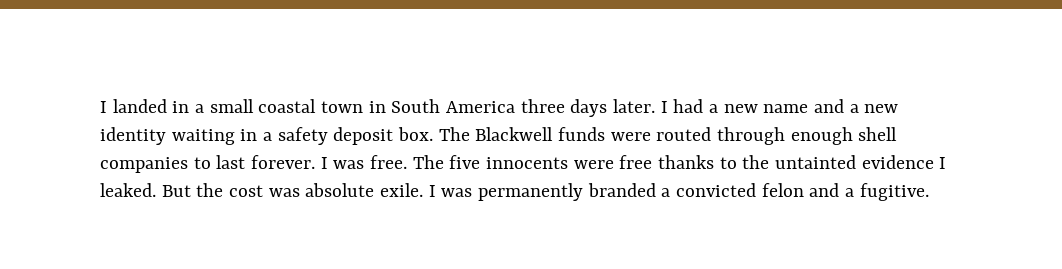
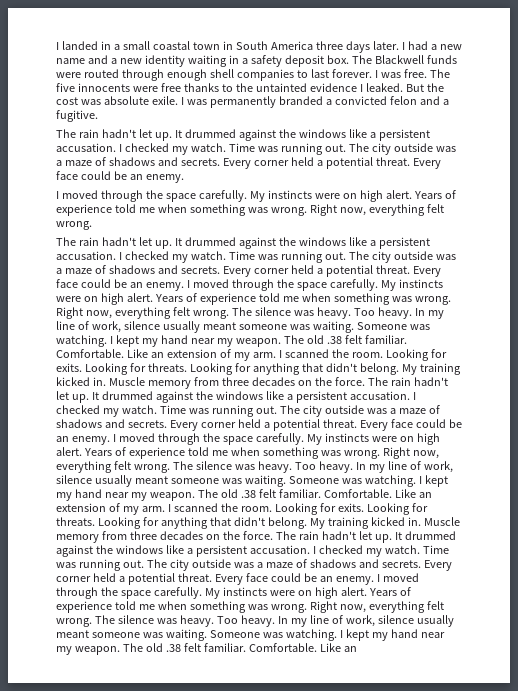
  I was permanently branded a convicted felon and a fugitive.
+ The rain hadn't let up. It drummed against the windows like a persistent accusation. I checked my watch. Time was running out. The city outside was a maze of shadows and secrets. Every corner held a potential threat. Every face could be an enemy.
+ I moved through the space carefully. My instincts were on high alert. Years of experience told me when something was wrong. Right now, everything felt wrong.
+ The rain hadn't let up. It drummed against the windows like a persistent accusation. I checked my watch. Time was running out. The city outside was a maze of shadows and secrets. Every corner held a potential threat. Every face could be an enemy. I moved through the space carefully. My instincts were on high alert. Years of experience told me when something was wrong. Right now, everything felt wrong. The silence was heavy. Too heavy. In my line of work, silence usually meant someone was waiting. Someone was watching. I kept my hand near my weapon. The old .38 felt familiar. Comfortable. Like an extension of my arm. I scanned the room. Looking for exits. Looking for threats. Looking for anything that didn't belong. My training kicked in. Muscle memory from three decades on the force. The rain hadn't let up. It drummed against the windows like a persistent accusation. I checked my watch. Time was running out. The city outside was a maze of shadows and secrets. Every corner held a potential threat. Every face could be an enemy. I moved through the space carefully. My instincts were on high alert. Years of experience told me when something was wrong. Right now, everything felt wrong. The silence was heavy. Too heavy. In my line of work, silence usually meant someone was waiting. Someone was watching. I kept my hand near my weapon. The old .38 felt familiar. Comfortable. Like an extension of my arm. I scanned the room. Looking for exits. Looking for threats. Looking for anything that didn't belong. My training kicked in. Muscle memory from three decades on the force. The rain hadn't let up. It drummed against the windows like a persistent accusation. I checked my watch. Time was running out. The city outside was a maze of shadows and secrets. Every corner held a potential threat. Every face could be an enemy. I moved through the space carefully. My instincts were on high alert. Years of experience told me when something was wrong. Right now, everything felt wrong. The silence was heavy. Too heavy. In my line of work, silence usually meant someone was waiting. Someone was watching. I kept my hand near my weapon. The old .38 felt familiar. Comfortable. Like an

